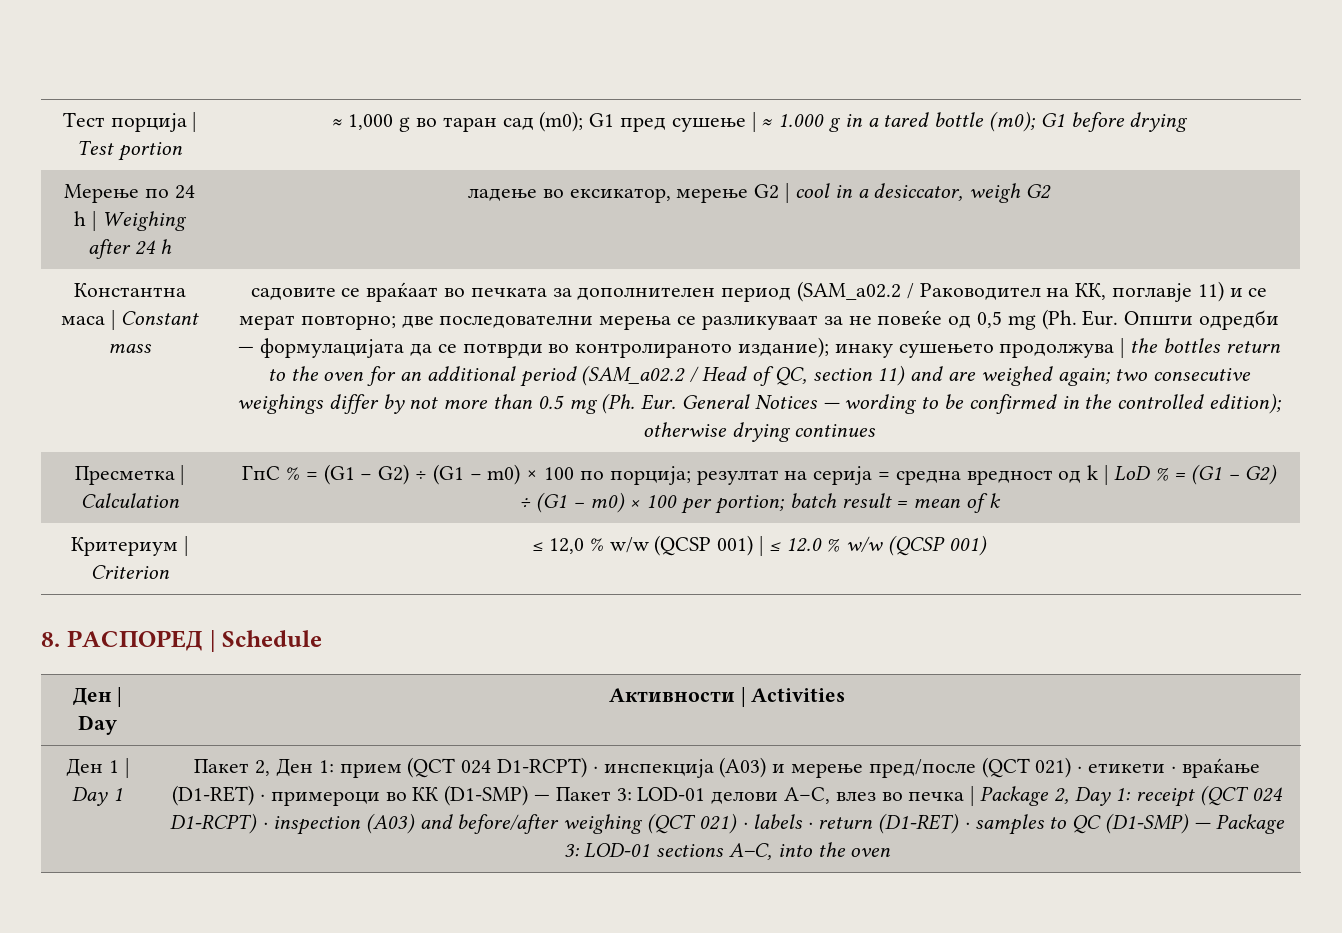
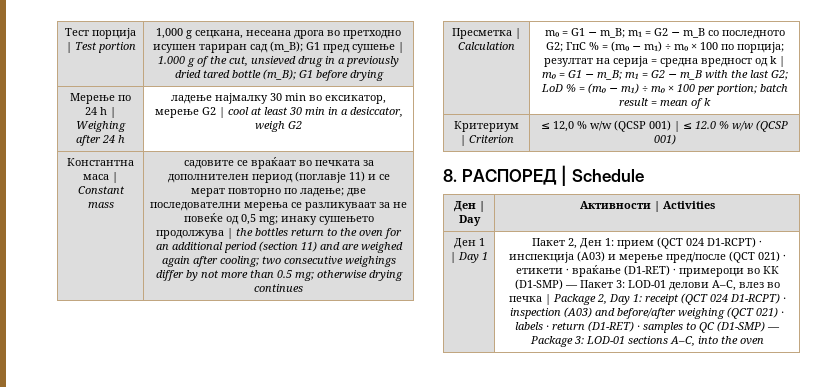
- Тест порција | Test portion | ≈ 1,000 g во таран сад (m0); G1 пред сушење | ≈ 1.000 g in a tared bottle (m0); G1 before drying
+ Тест порција | Test portion | 1,000 g сецкана, несеана дрога во претходно исушен тариран сад (m_B); G1 пред сушење | 1.000 g of the cut, unsieved drug in a previously dried tared bottle (m_B); G1 before drying
- Мерење по 24 h | Weighing after 24 h | ладење во ексикатор, мерење G2 | cool in a desiccator, weigh G2
+ Мерење по 24 h | Weighing after 24 h | ладење најмалку 30 min во ексикатор, мерење G2 | cool at least 30 min in a desiccator, weigh G2
- садовите се враќаат во печката за дополнителен период (SAM_a02.2 / Раководител на КК, поглавје 11) и се мерат повторно; две последователни мерења се разликуваат за не повеќе од 0,5 mg (Ph. Eur. Општи одредби — формулацијата да се потврди во контролираното издание); инаку сушењето продолжува | the bottles return to the oven for an additional period (SAM_a02.2 / Head of QC, section 11) and are weighed again; two consecutive weighings differ by not more than 0.5 mg (Ph. Eur. General Notices — wording to be confirmed in the controlled edition); otherwise drying continues
+ садовите се враќаат во печката за дополнителен период (поглавје 11) и се мерат повторно по ладење; две последователни мерења се разликуваат за не повеќе од 0,5 mg; инаку сушењето продолжува | the bottles return to the oven for an additional period (section 11) and are weighed again after cooling; two consecutive weighings differ by not more than 0.5 mg; otherwise drying continues
- ГпС % = (G1 − G2) ÷ (G1 − m0) × 100 по порција; резултат на серија = средна вредност од k | LoD % = (G1 − G2) ÷ (G1 − m0) × 100 per portion; batch result = mean of k
+ m₀ = G1 − m_B; m₁ = G2 − m_B со последното G2; ГпС % = (m₀ − m₁) ÷ m₀ × 100 по порција; резултат на серија = средна вредност од k | m₀ = G1 − m_B; m₁ = G2 − m_B with the last G2; LoD % = (m₀ − m₁) ÷ m₀ × 100 per portion; batch result = mean of k

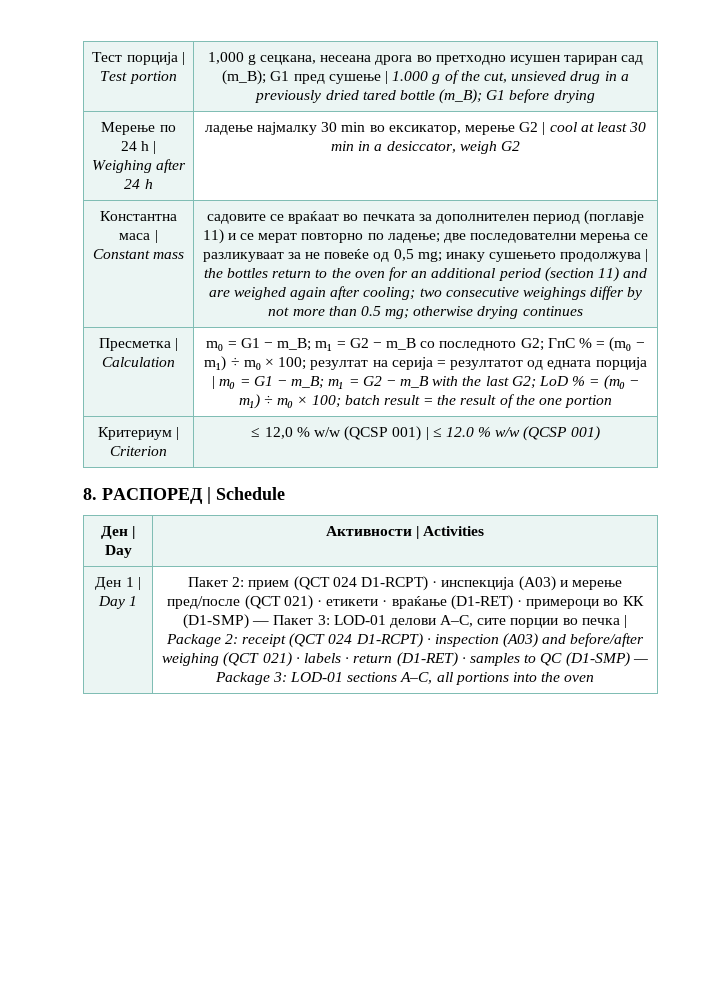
- m₀ = G1 − m_B; m₁ = G2 − m_B со последното G2; ГпС % = (m₀ − m₁) ÷ m₀ × 100 по порција; резултат на серија = средна вредност од k | m₀ = G1 − m_B; m₁ = G2 − m_B with the last G2; LoD % = (m₀ − m₁) ÷ m₀ × 100 per portion; batch result = mean of k
+ m₀ = G1 − m_B; m₁ = G2 − m_B со последното G2; ГпС % = (m₀ − m₁) ÷ m₀ × 100; резултат на серија = резултатот од едната порција | m₀ = G1 − m_B; m₁ = G2 − m_B with the last G2; LoD % = (m₀ − m₁) ÷ m₀ × 100; batch result = the result of the one portion
- Пакет 2, Ден 1:
+ Пакет 2:
- LOD-01 делови A–C, влез во печка | Package 2, Day 1:
+ LOD-01 делови A–C, сите порции во печка | Package 2:
- LOD-01 sections A–C, into the oven
+ LOD-01 sections A–C, all portions into the oven

